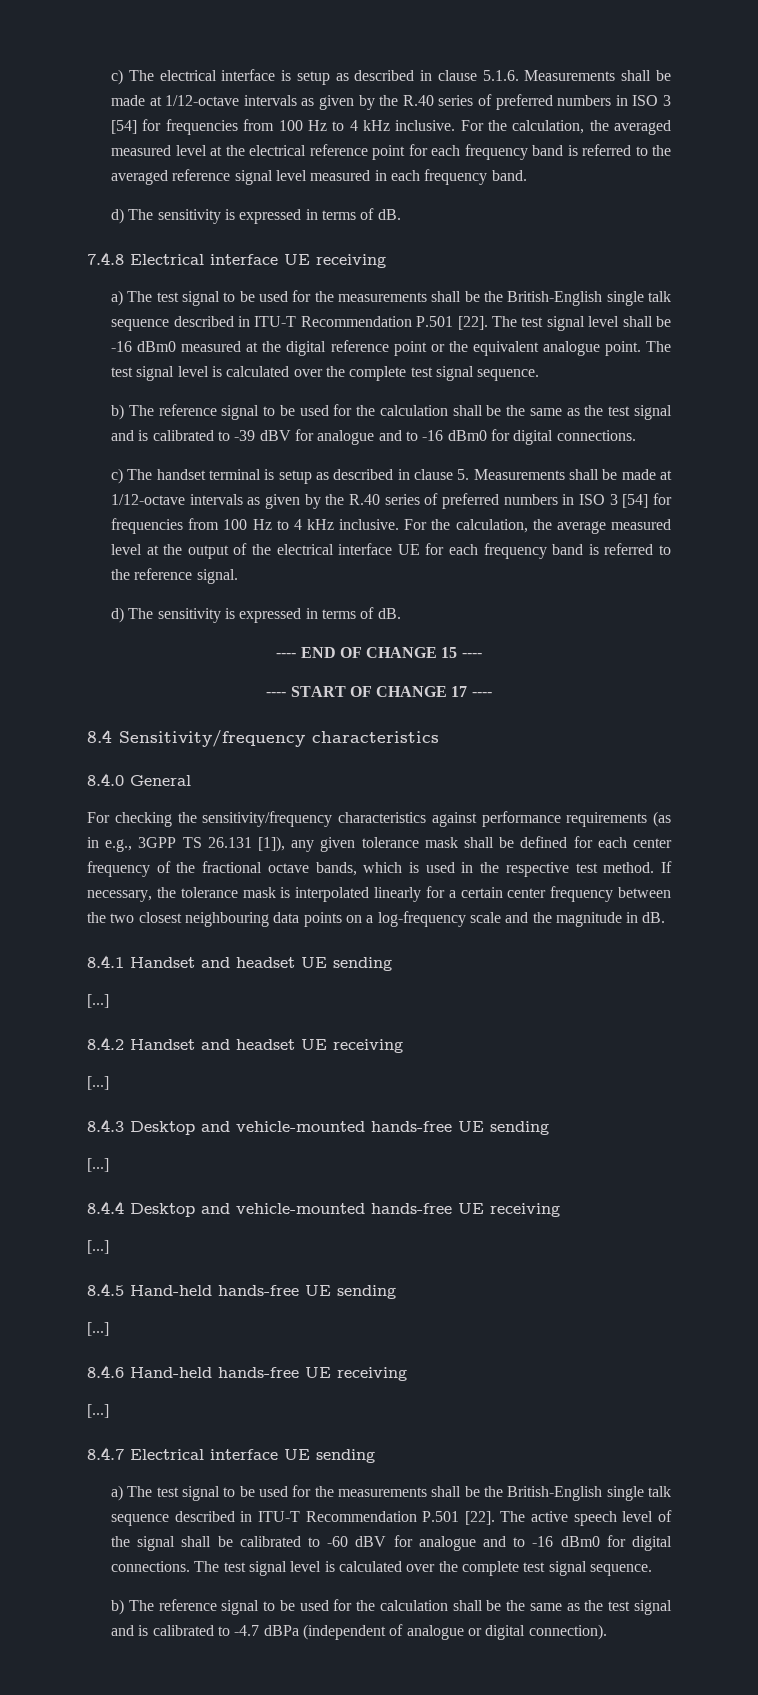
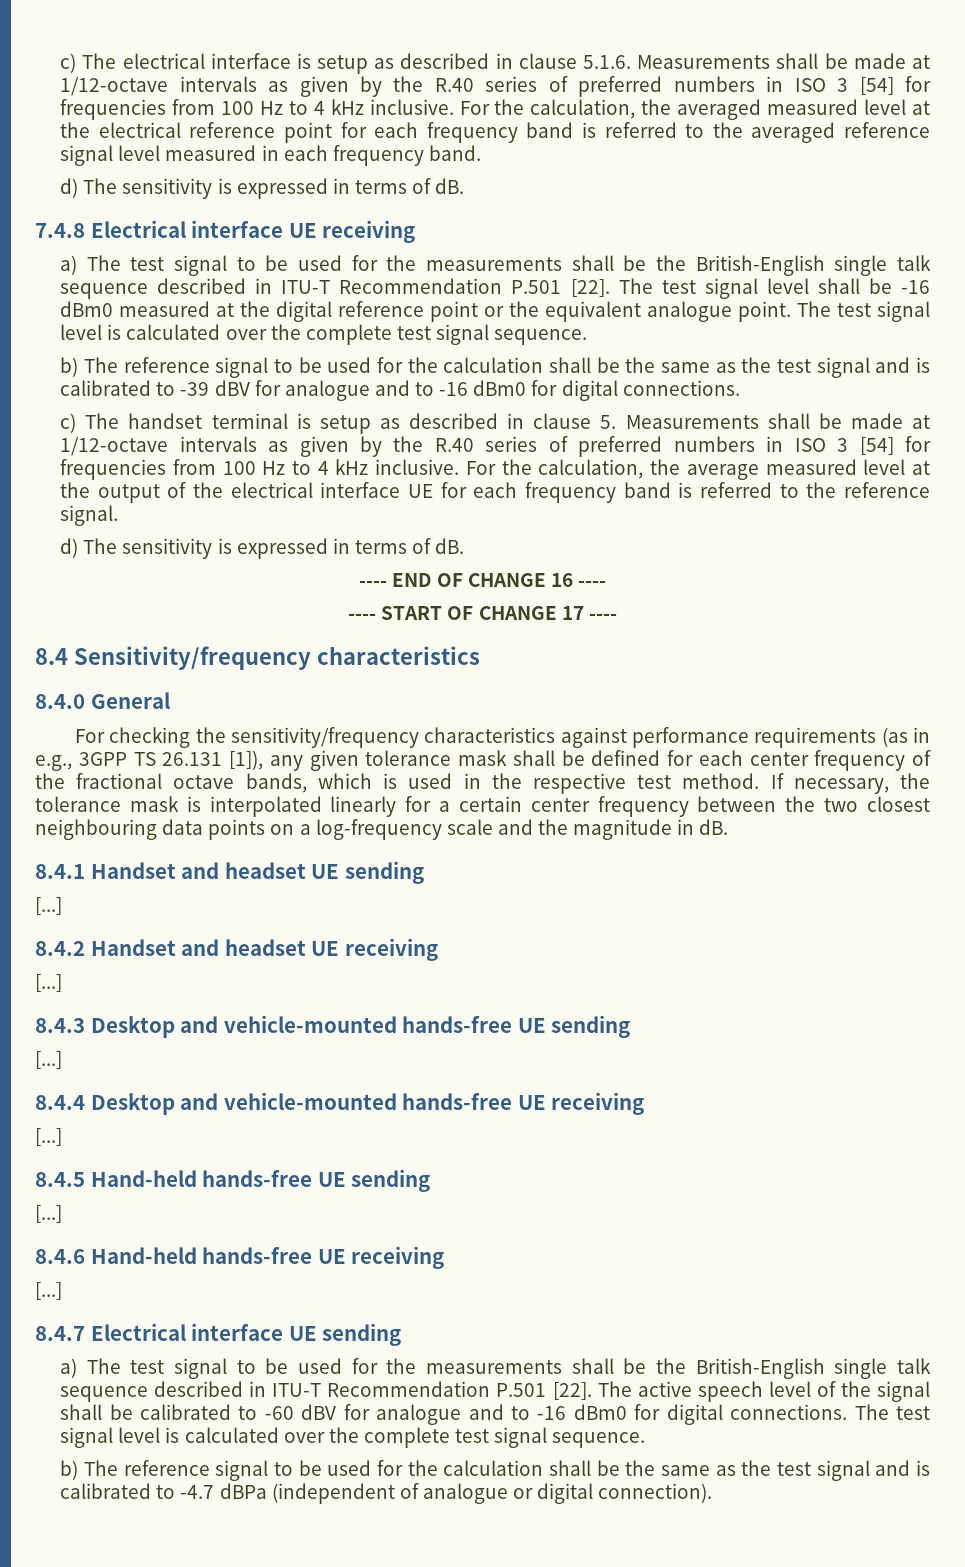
- ---- END OF CHANGE 15 ----
+ ---- END OF CHANGE 16 ----

